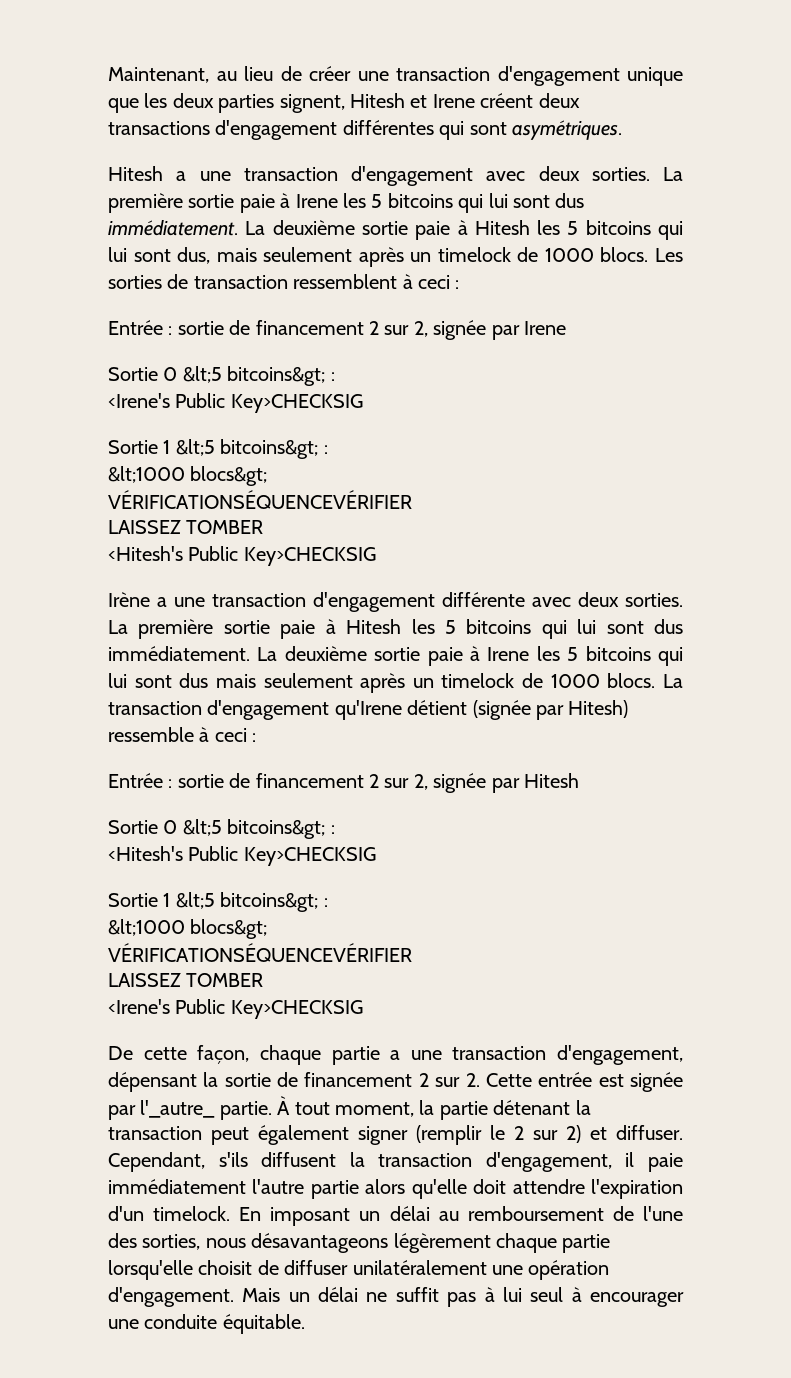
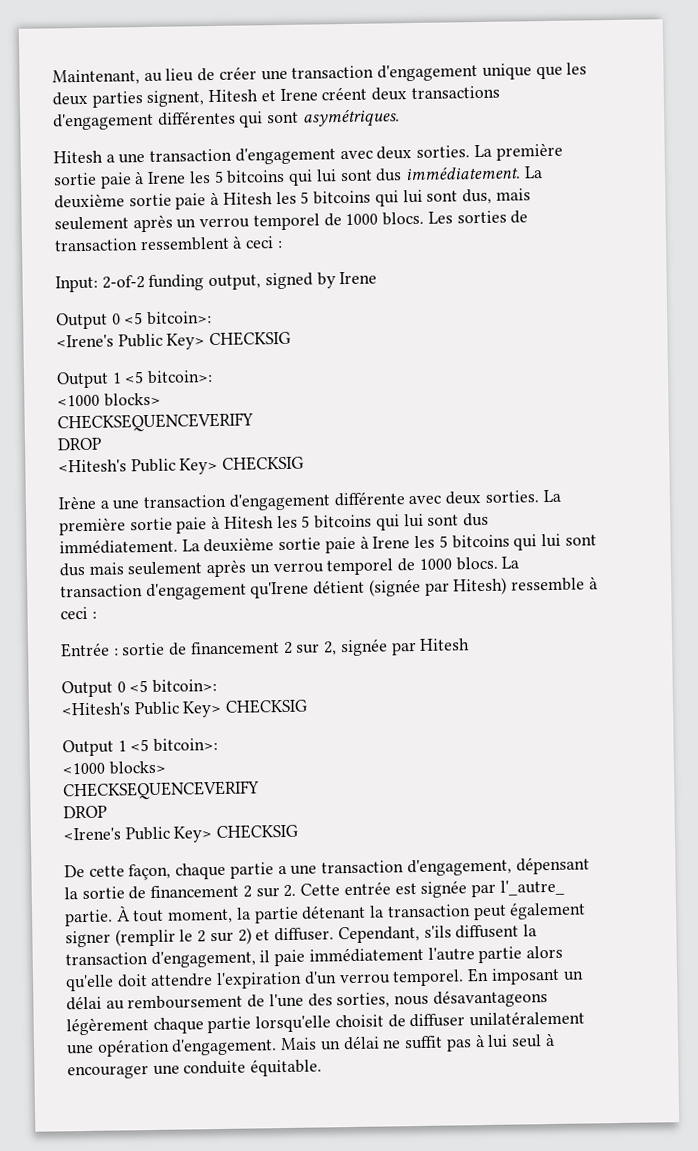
- La deuxième sortie paie à Hitesh les 5 bitcoins qui lui sont dus, mais seulement après un timelock de 1000 blocs.
+ La deuxième sortie paie à Hitesh les 5 bitcoins qui lui sont dus, mais seulement après un verrou temporel de 1000 blocs.
- Entrée : sortie de financement 2 sur 2, signée par Irene
- Sortie 0 &lt;5 bitcoins&gt; :
- <Irene's Public Key>CHECKSIG
- Sortie 1 &lt;5 bitcoins&gt; :
- &lt;1000 blocs&gt;
- VÉRIFICATIONSÉQUENCEVÉRIFIER
- LAISSEZ TOMBER
- <Hitesh's Public Key>CHECKSIG
+ Input: 2-of-2 funding output, signed by Irene
+ Output 0 <5 bitcoin>:
+ <Irene's Public Key> CHECKSIG
+ Output 1 <5 bitcoin>:
+ <1000 blocks>
+ CHECKSEQUENCEVERIFY
+ DROP
+ <Hitesh's Public Key> CHECKSIG
- La deuxième sortie paie à Irene les 5 bitcoins qui lui sont dus mais seulement après un timelock de 1000 blocs.
+ La deuxième sortie paie à Irene les 5 bitcoins qui lui sont dus mais seulement après un verrou temporel de 1000 blocs.
  Entrée : sortie de financement 2 sur 2, signée par Hitesh
- Sortie 0 &lt;5 bitcoins&gt; :
- <Hitesh's Public Key>CHECKSIG
- Sortie 1 &lt;5 bitcoins&gt; :
- &lt;1000 blocs&gt;
- VÉRIFICATIONSÉQUENCEVÉRIFIER
- LAISSEZ TOMBER
- <Irene's Public Key>CHECKSIG
+ Output 0 <5 bitcoin>:
+ <Hitesh's Public Key> CHECKSIG
+ Output 1 <5 bitcoin>:
+ <1000 blocks>
+ CHECKSEQUENCEVERIFY
+ DROP
+ <Irene's Public Key> CHECKSIG
- Cependant, s'ils diffusent la transaction d'engagement, il paie immédiatement l'autre partie alors qu'elle doit attendre l'expiration d'un timelock.
+ Cependant, s'ils diffusent la transaction d'engagement, il paie immédiatement l'autre partie alors qu'elle doit attendre l'expiration d'un verrou temporel.

